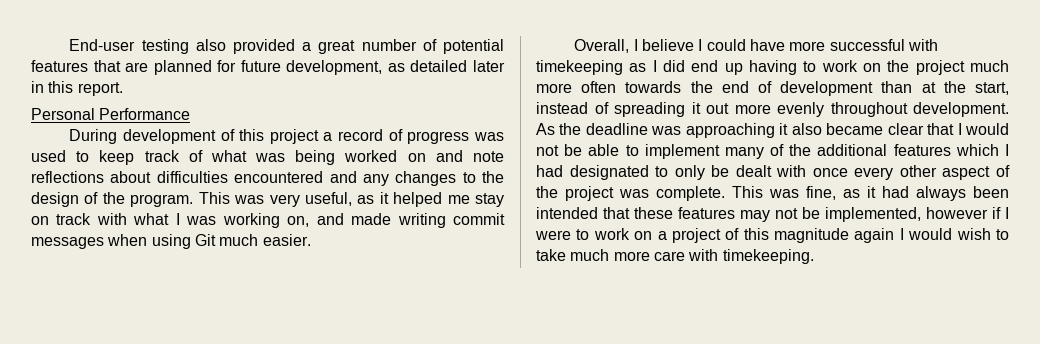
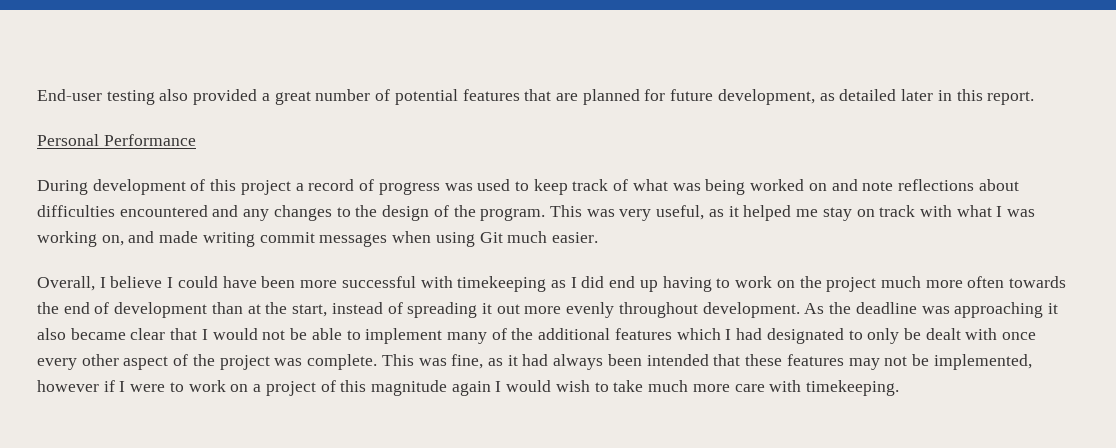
- Overall, I believe I could have more successful with timekeeping as I did end up having to work on the project much more often towards the end of development than at the start, instead of spreading it out more evenly throughout development.
+ Overall, I believe I could have been more successful with timekeeping as I did end up having to work on the project much more often towards the end of development than at the start, instead of spreading it out more evenly throughout development.

